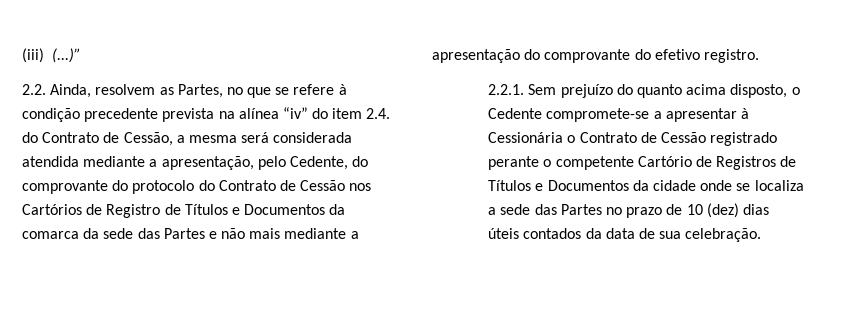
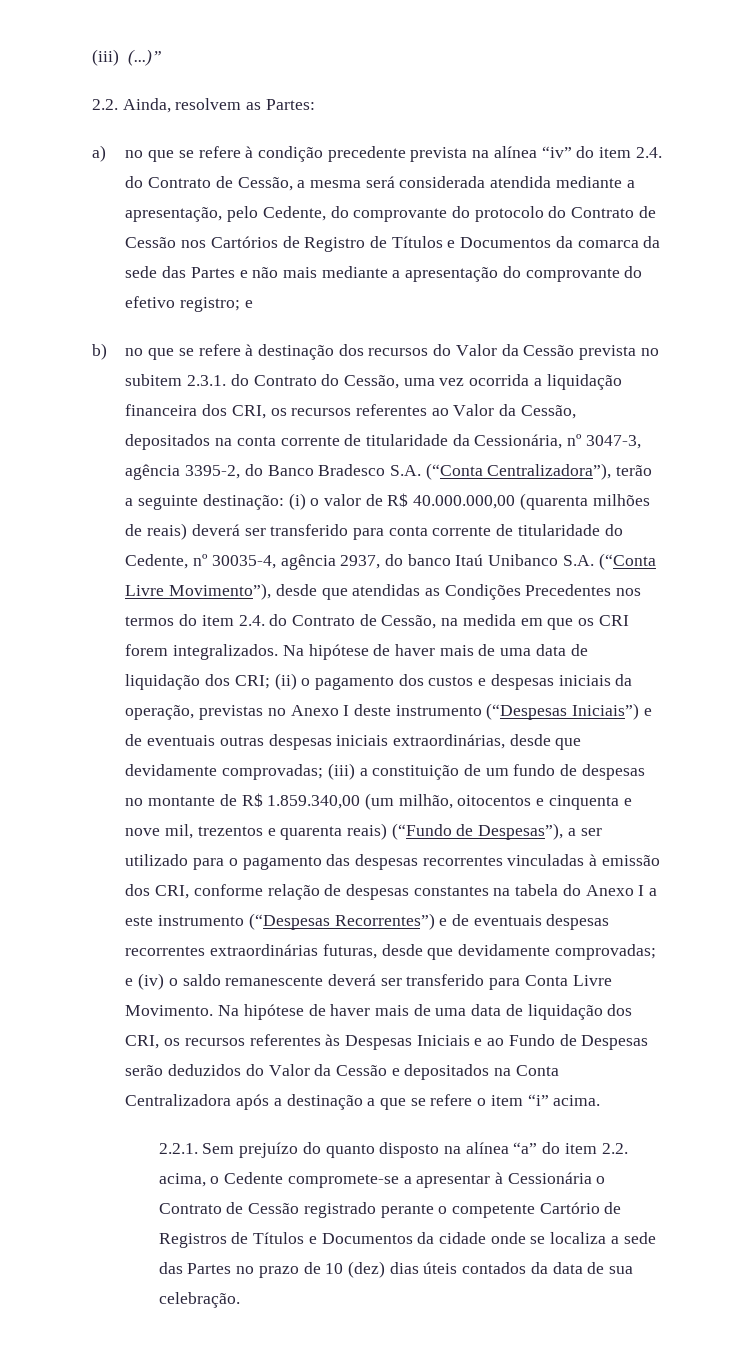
- 2.2. Ainda, resolvem as Partes, no que se refere à condição precedente prevista na alínea “iv” do item 2.4. do Contrato de Cessão, a mesma será considerada atendida mediante a apresentação, pelo Cedente, do comprovante do protocolo do Contrato de Cessão nos Cartórios de Registro de Títulos e Documentos da comarca da sede das Partes e não mais mediante a apresentação do comprovante do efetivo registro.
+ 2.2. Ainda, resolvem as Partes:
+ a) no que se refere à condição precedente prevista na alínea “iv” do item 2.4. do Contrato de Cessão, a mesma será considerada atendida mediante a apresentação, pelo Cedente, do comprovante do protocolo do Contrato de Cessão nos Cartórios de Registro de Títulos e Documentos da comarca da sede das Partes e não mais mediante a apresentação do comprovante do efetivo registro; e
+ b) no que se refere à destinação dos recursos do Valor da Cessão prevista no subitem 2.3.1. do Contrato do Cessão, uma vez ocorrida a liquidação financeira dos CRI, os recursos referentes ao Valor da Cessão, depositados na conta corrente de titularidade da Cessionária, nº 3047-3, agência 3395-2, do Banco Bradesco S.A. (“Conta Centralizadora”), terão a seguinte destinação: (i) o valor de R$ 40.000.000,00 (quarenta milhões de reais) deverá ser transferido para conta corrente de titularidade do Cedente, nº 30035-4, agência 2937, do banco Itaú Unibanco S.A. (“Conta Livre Movimento”), desde que atendidas as Condições Precedentes nos termos do item 2.4. do Contrato de Cessão, na medida em que os CRI forem integralizados. Na hipótese de haver mais de uma data de liquidação dos CRI; (ii) o pagamento dos custos e despesas iniciais da operação, previstas no Anexo I deste instrumento (“Despesas Iniciais”) e de eventuais outras despesas iniciais extraordinárias, desde que devidamente comprovadas; (iii) a constituição de um fundo de despesas no montante de R$ 1.859.340,00 (um milhão, oitocentos e cinquenta e nove mil, trezentos e quarenta reais) (“Fundo de Despesas”), a ser utilizado para o pagamento das despesas recorrentes vinculadas à emissão dos CRI, conforme relação de despesas constantes na tabela do Anexo I a este instrumento (“Despesas Recorrentes”) e de eventuais despesas recorrentes extraordinárias futuras, desde que devidamente comprovadas; e (iv) o saldo remanescente deverá ser transferido para Conta Livre Movimento. Na hipótese de haver mais de uma data de liquidação dos CRI, os recursos referentes às Despesas Iniciais e ao Fundo de Despesas serão deduzidos do Valor da Cessão e depositados na Conta Centralizadora após a destinação a que se refere o item “i” acima.
- 2.2.1. Sem prejuízo do quanto acima disposto, o Cedente compromete-se a apresentar à Cessionária o Contrato de Cessão registrado perante o competente Cartório de Registros de Títulos e Documentos da cidade onde se localiza a sede das Partes no prazo de 10 (dez) dias úteis contados da data de sua celebração.
+ 2.2.1. Sem prejuízo do quanto disposto na alínea “a” do item 2.2. acima, o Cedente compromete-se a apresentar à Cessionária o Contrato de Cessão registrado perante o competente Cartório de Registros de Títulos e Documentos da cidade onde se localiza a sede das Partes no prazo de 10 (dez) dias úteis contados da data de sua celebração.

